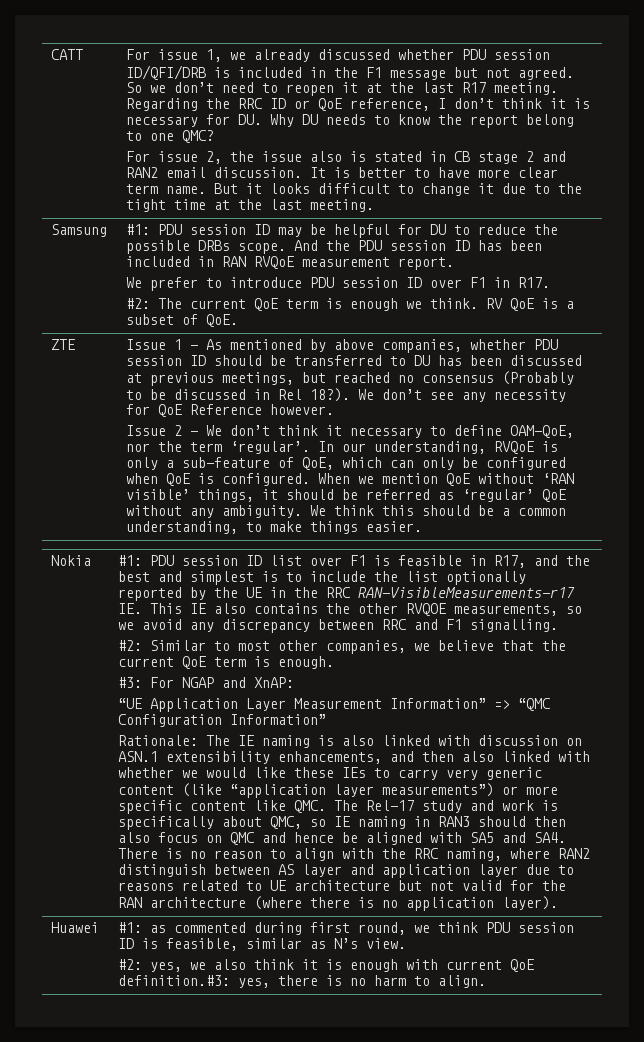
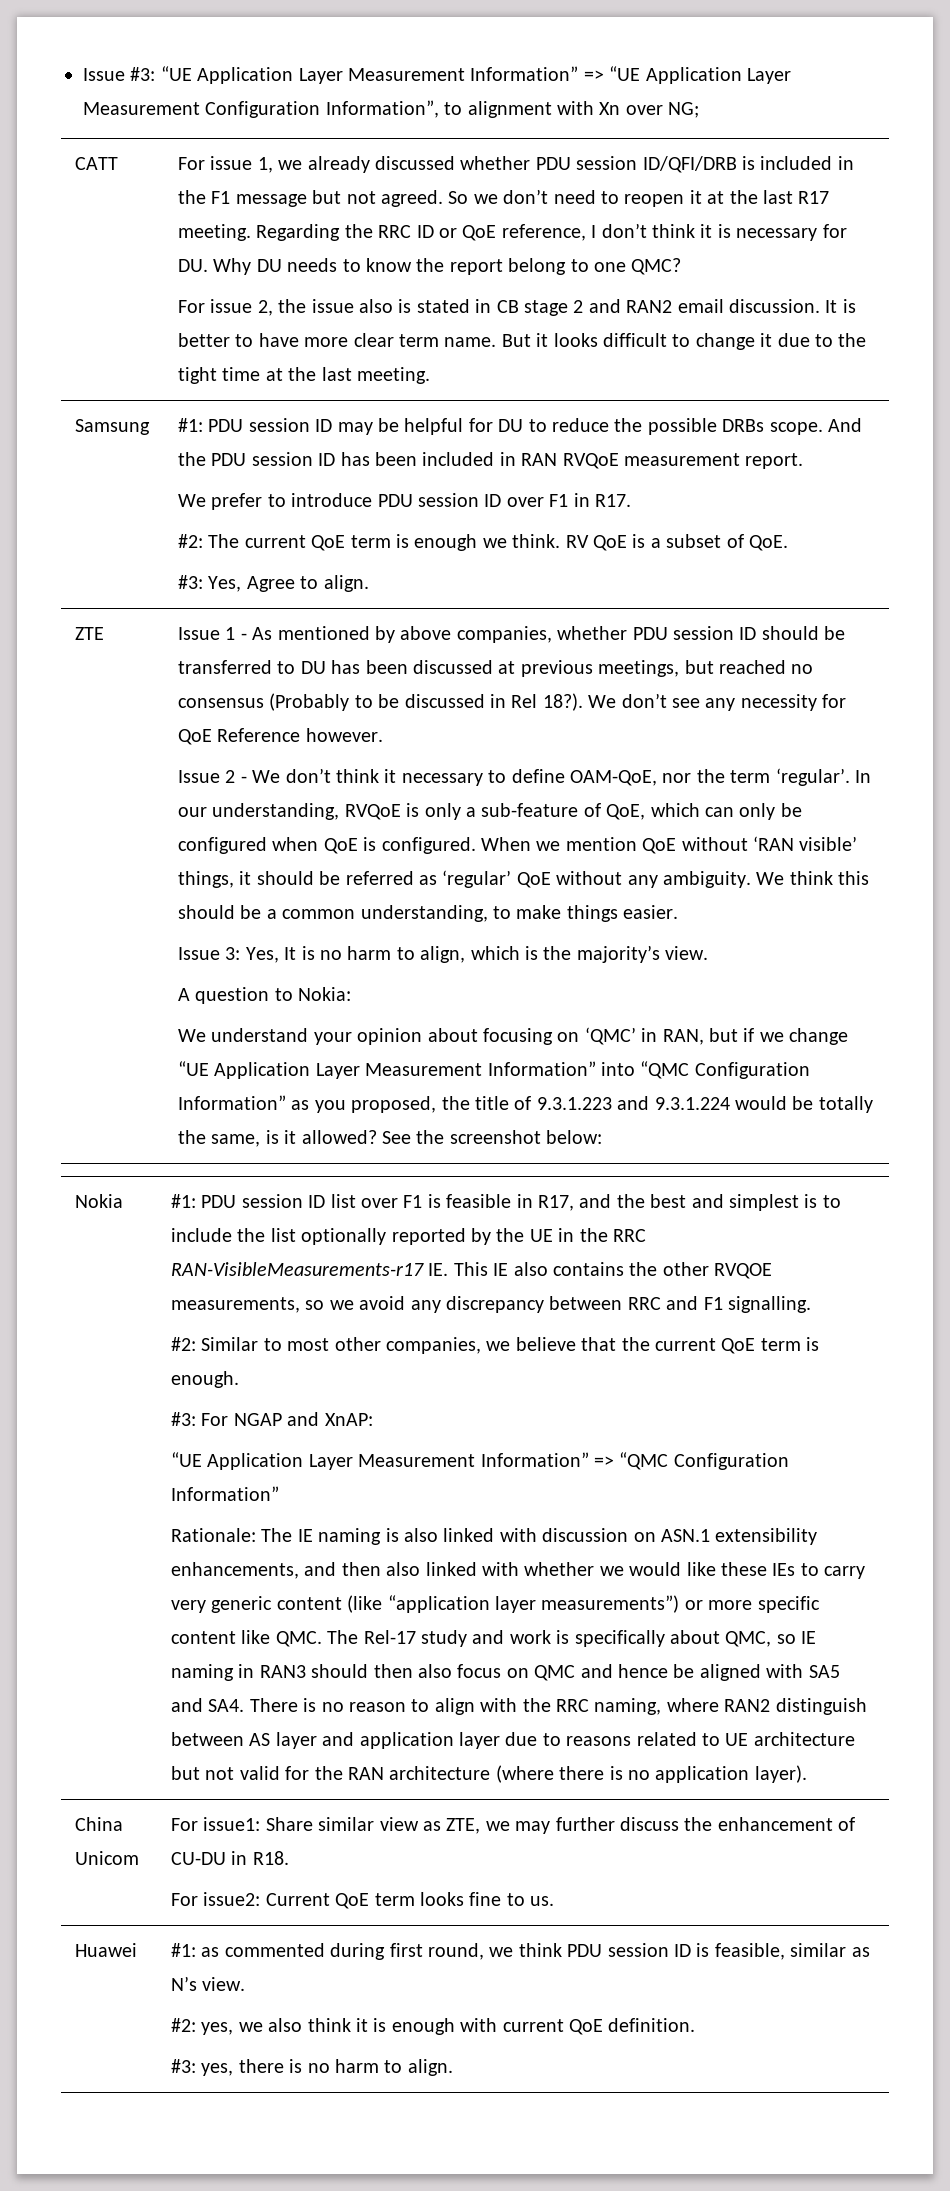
+ Issue #3: “UE Application Layer Measurement Information” => “UE Application Layer Measurement Configuration Information”, to alignment with Xn over NG;
+ #3: Yes, Agree to align.
+ Issue 3: Yes, It is no harm to align, which is the majority’s view.
+ A question to Nokia:
+ We understand your opinion about focusing on ‘QMC’ in RAN, but if we change “UE Application Layer Measurement Information” into “QMC Configuration Information” as you proposed, the title of 9.3.1.223 and 9.3.1.224 would be totally the same, is it allowed? See the screenshot below:
+ China Unicom | For issue1: Share similar view as ZTE, we may further discuss the enhancement of CU-DU in R18.
+ For issue2: Current QoE term looks fine to us.
  Huawei | #1: as commented during first round, we think PDU session ID is feasible, similar as N’s view.
- #2: yes, we also think it is enough with current QoE definition.#3: yes, there is no harm to align.
+ #2: yes, we also think it is enough with current QoE definition.
+ #3: yes, there is no harm to align.

